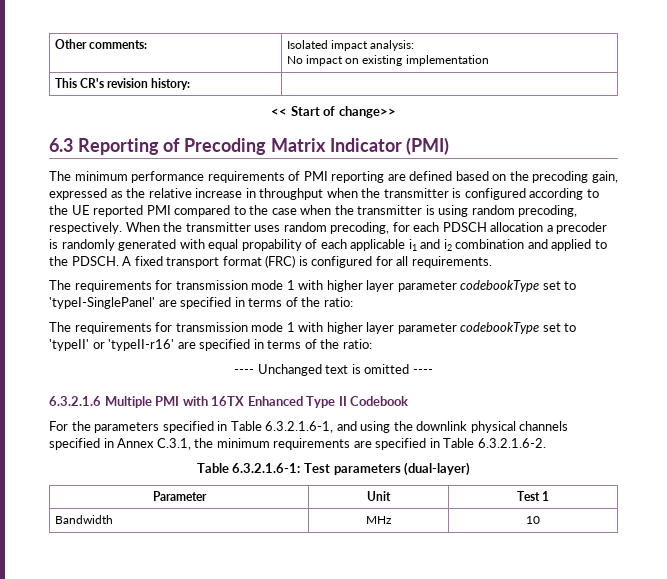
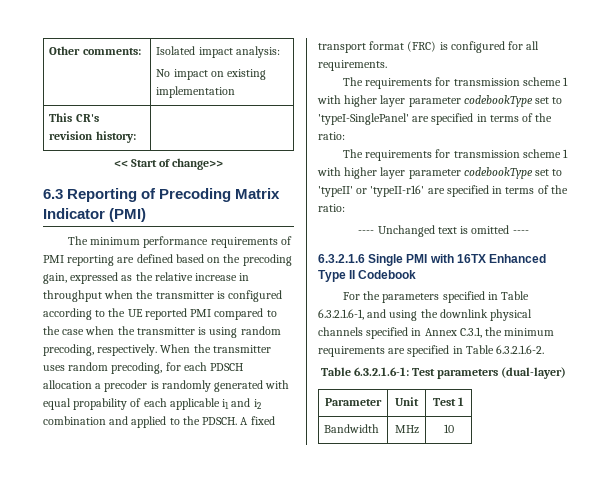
- The requirements for transmission mode 1 with higher layer parameter codebookType set to 'typeI-SinglePanel' are specified in terms of the ratio:
+ The requirements for transmission scheme 1 with higher layer parameter codebookType set to 'typeI-SinglePanel' are specified in terms of the ratio:
- The requirements for transmission mode 1 with higher layer parameter codebookType set to 'typeII' or 'typeII-r16' are specified in terms of the ratio:
+ The requirements for transmission scheme 1 with higher layer parameter codebookType set to 'typeII' or 'typeII-r16' are specified in terms of the ratio:
- 6.3.2.1.6 Multiple PMI with 16TX Enhanced Type II Codebook
+ 6.3.2.1.6 Single PMI with 16TX Enhanced Type II Codebook

